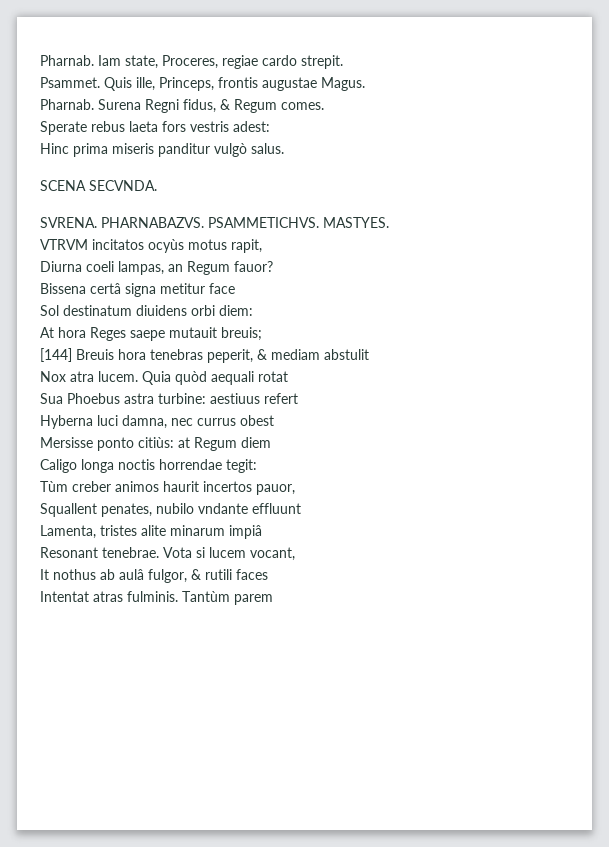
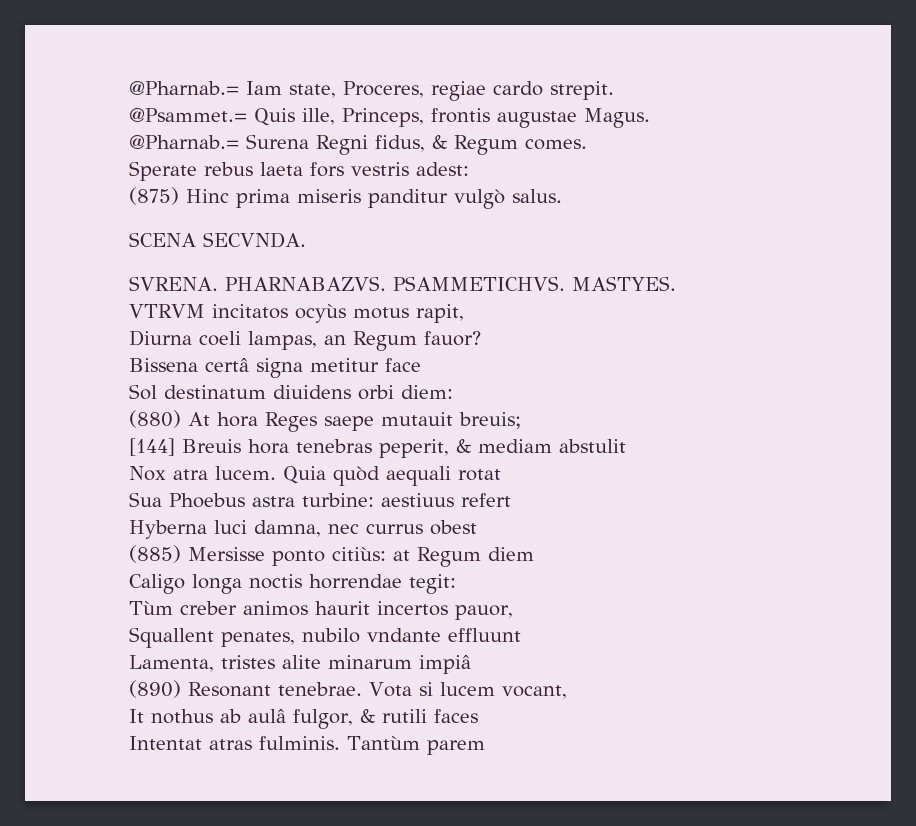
- Pharnab. Iam state, Proceres, regiae cardo strepit.
+ @Pharnab.= Iam state, Proceres, regiae cardo strepit.
- Psammet. Quis ille, Princeps, frontis augustae Magus.
+ @Psammet.= Quis ille, Princeps, frontis augustae Magus.
- Pharnab. Surena Regni fidus, & Regum comes.
+ @Pharnab.= Surena Regni fidus, & Regum comes.
- Hinc prima miseris panditur vulgò salus.
+ (875) Hinc prima miseris panditur vulgò salus.
- At hora Reges saepe mutauit breuis;
+ (880) At hora Reges saepe mutauit breuis;
- Mersisse ponto citiùs: at Regum diem
+ (885) Mersisse ponto citiùs: at Regum diem
- Resonant tenebrae.
+ (890) Resonant tenebrae.

